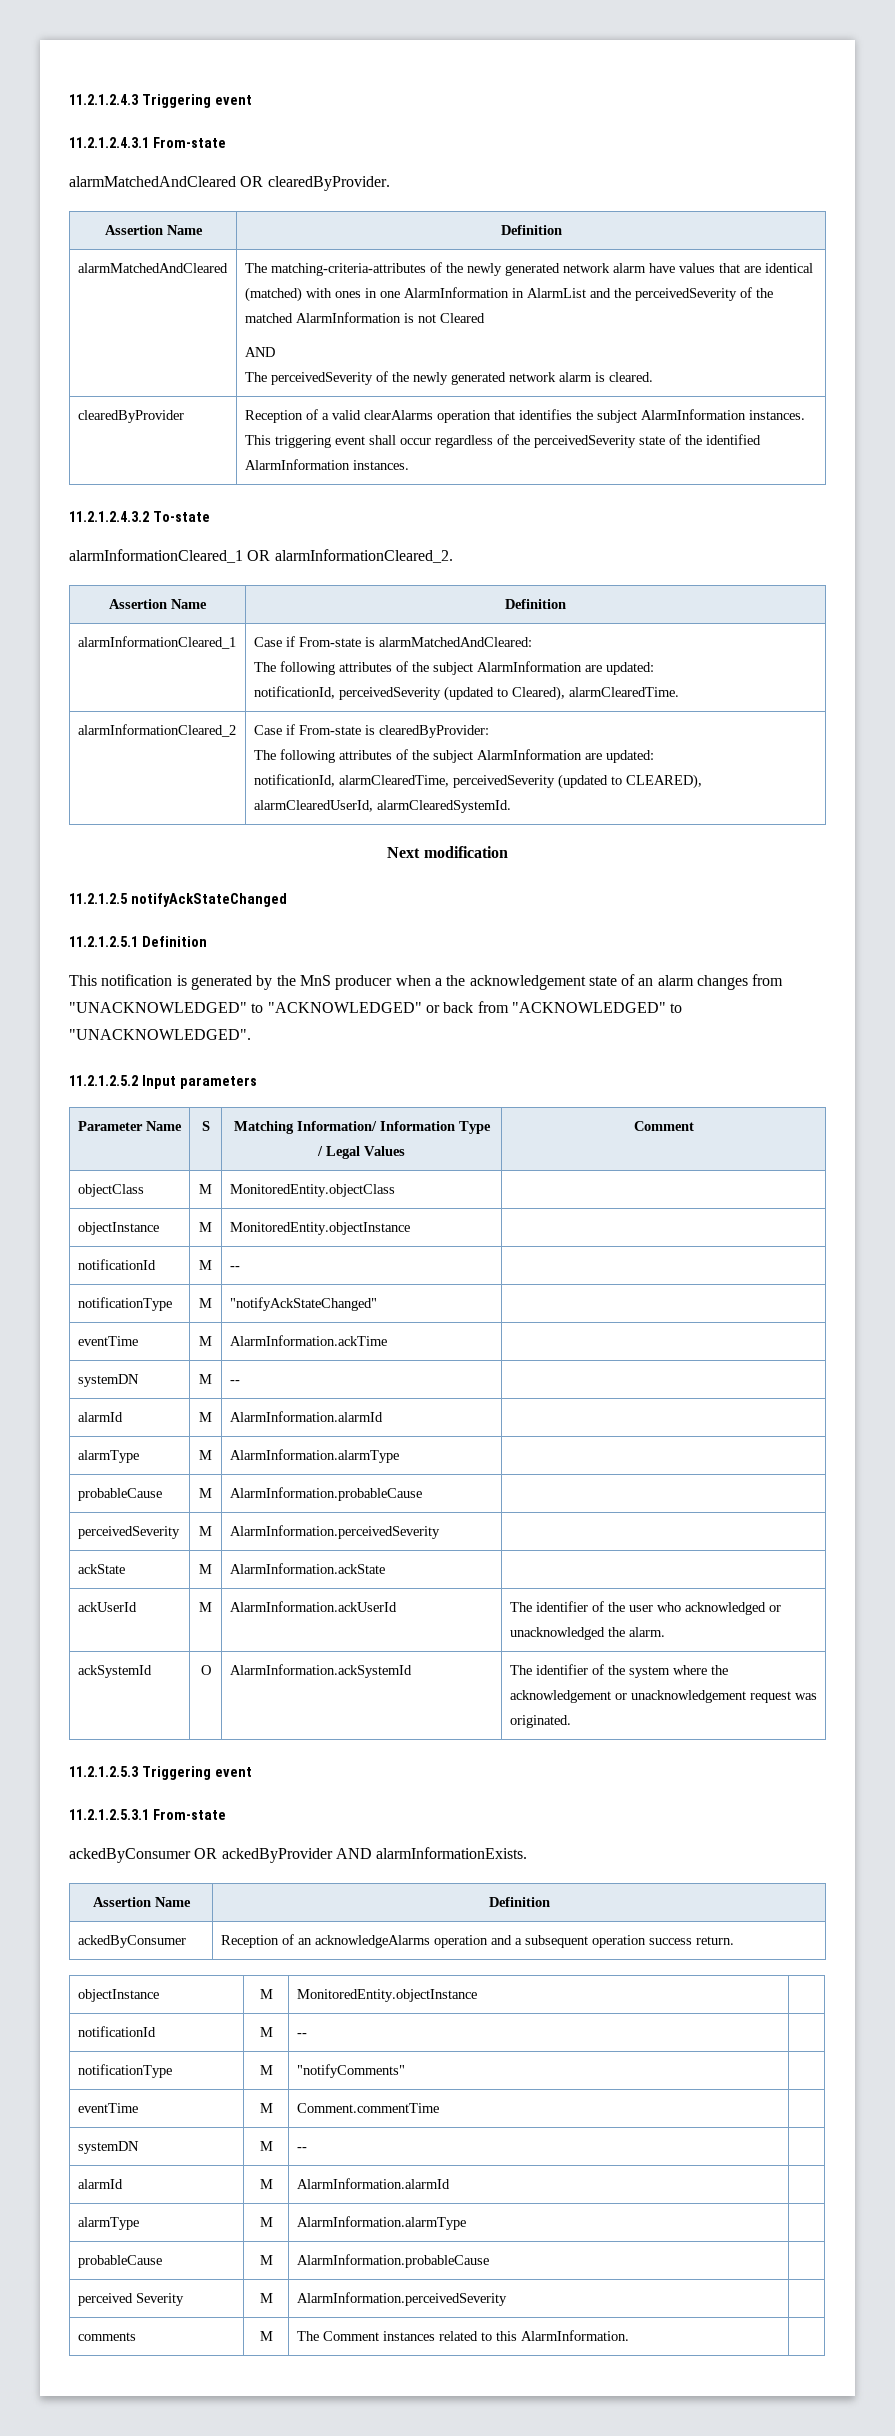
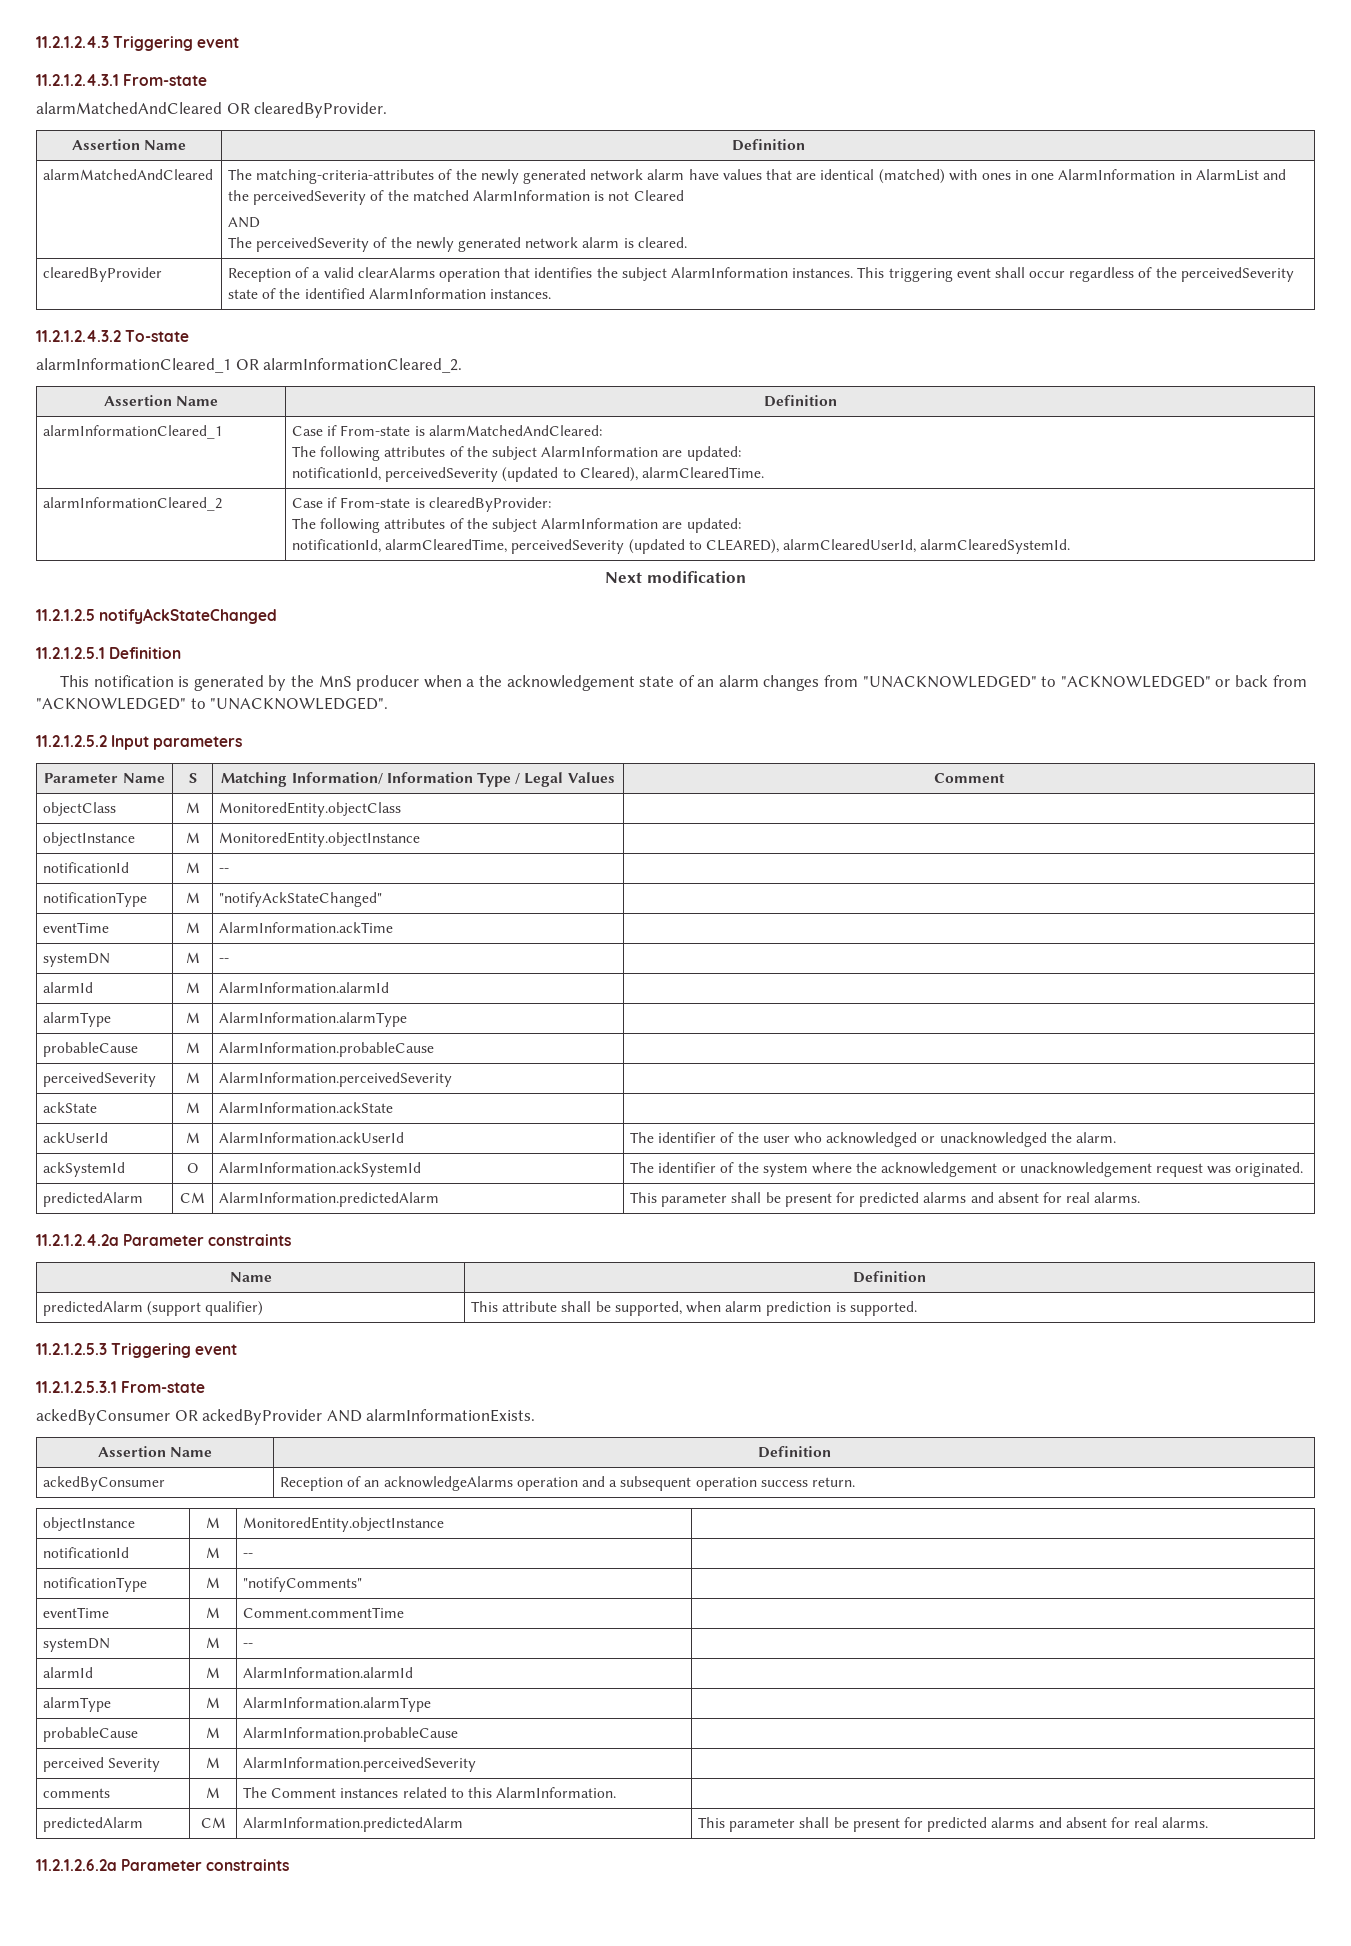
  ackSystemId | O | AlarmInformation.ackSystemId | The identifier of the system where the acknowledgement or unacknowledgement request was originated.
+ predictedAlarm | CM | AlarmInformation.predictedAlarm | This parameter shall be present for predicted alarms and absent for real alarms.
+ 11.2.1.2.4.2a Parameter constraints
+ Name | Definition
+ predictedAlarm (support qualifier) | This attribute shall be supported, when alarm prediction is supported.
  comments | M | The Comment instances related to this AlarmInformation. |
+ predictedAlarm | CM | AlarmInformation.predictedAlarm | This parameter shall be present for predicted alarms and absent for real alarms.
+ 11.2.1.2.6.2a Parameter constraints

